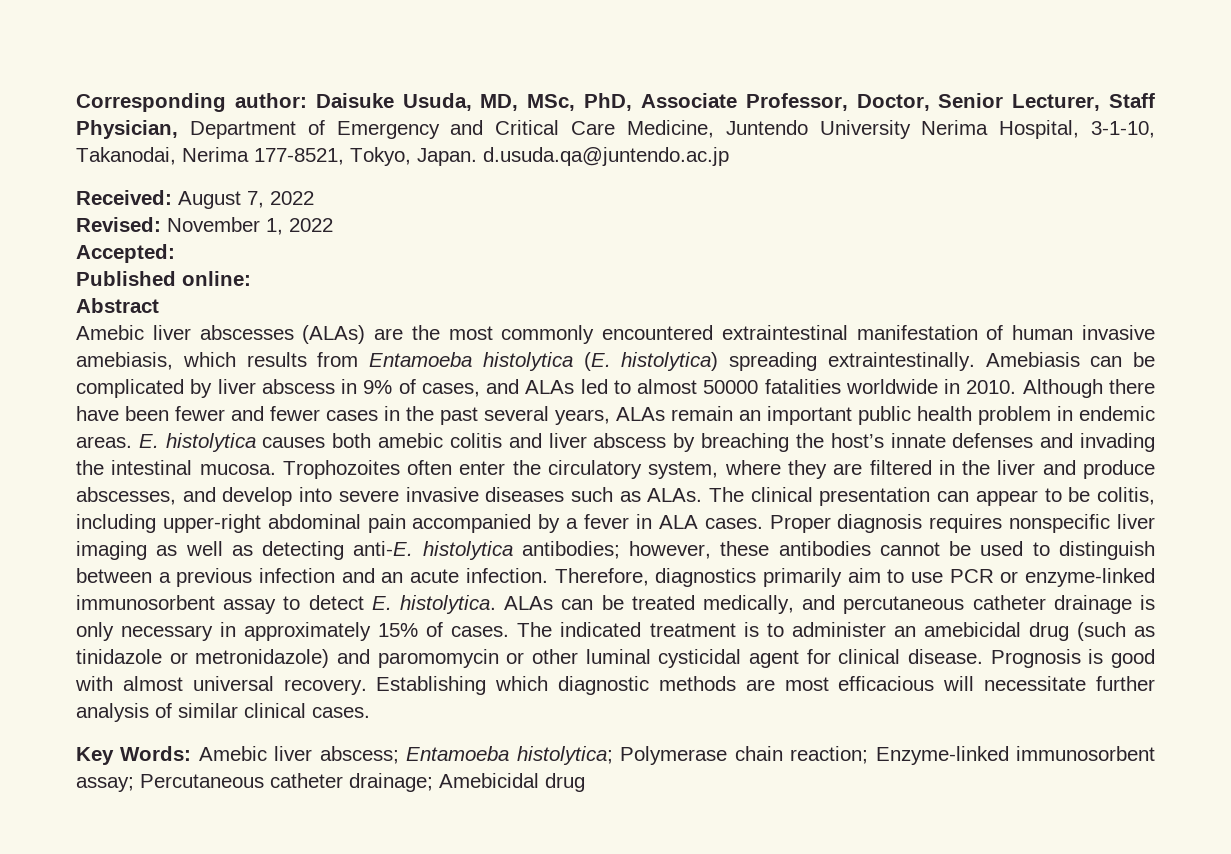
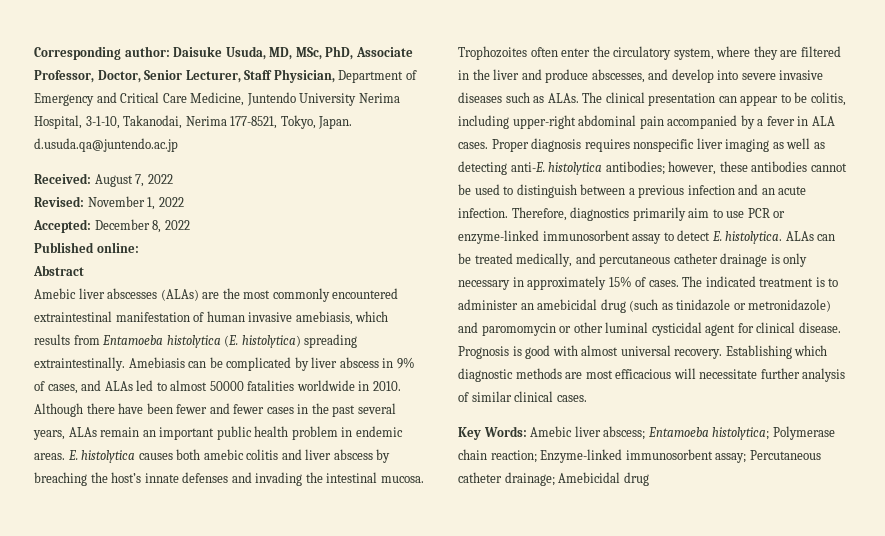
- Accepted:
+ Accepted: December 8, 2022

